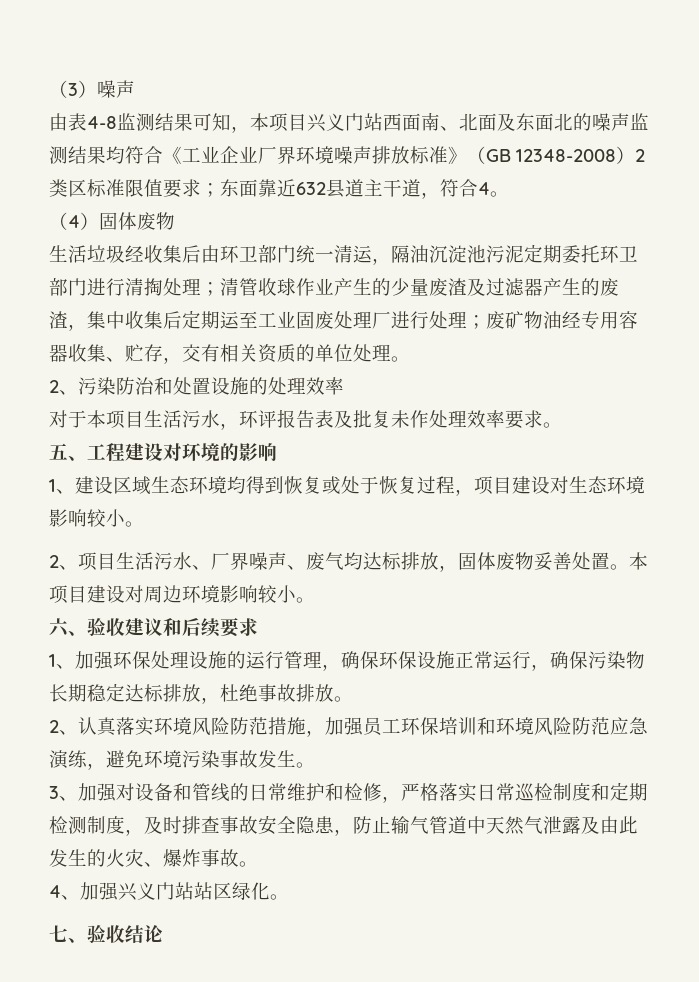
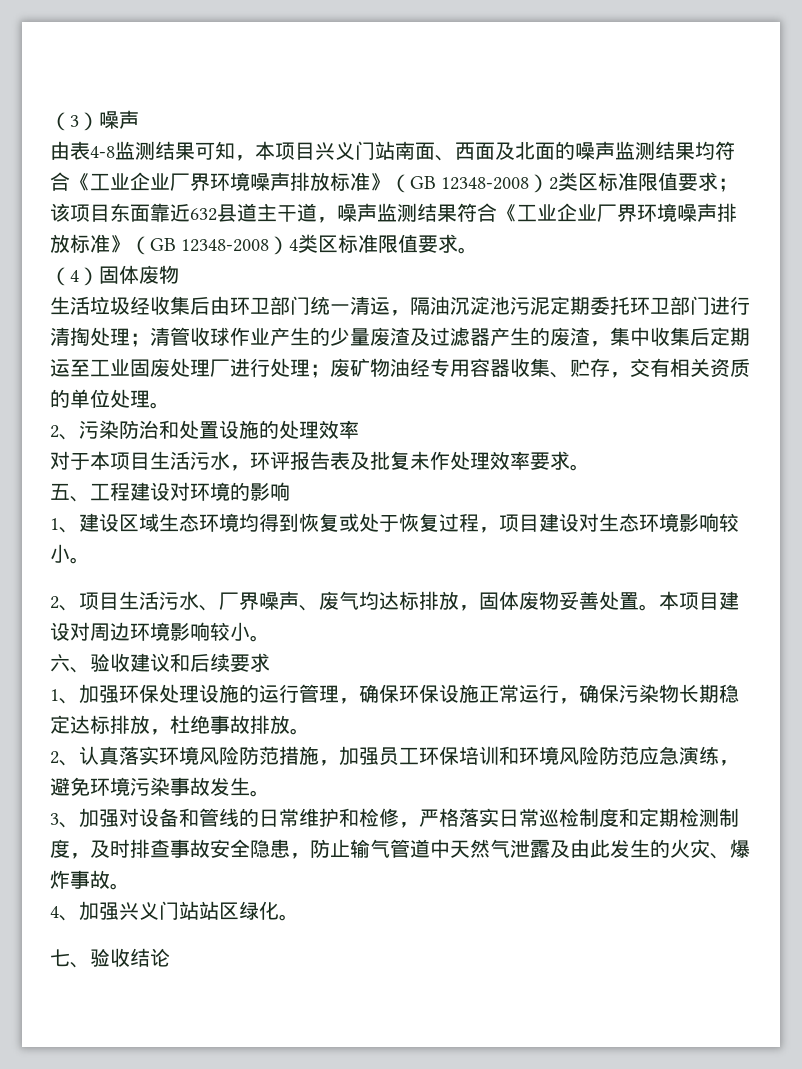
- 由表4-8监测结果可知，本项目兴义门站西面南、北面及东面北的噪声监测结果均符合《工业企业厂界环境噪声排放标准》（GB 12348-2008）2类区标准限值要求；东面靠近632县道主干道，符合4。
+ 由表4-8监测结果可知，本项目兴义门站南面、西面及北面的噪声监测结果均符合《工业企业厂界环境噪声排放标准》（GB 12348-2008）2类区标准限值要求；该项目东面靠近632县道主干道，噪声监测结果符合《工业企业厂界环境噪声排放标准》（GB 12348-2008）4类区标准限值要求。

